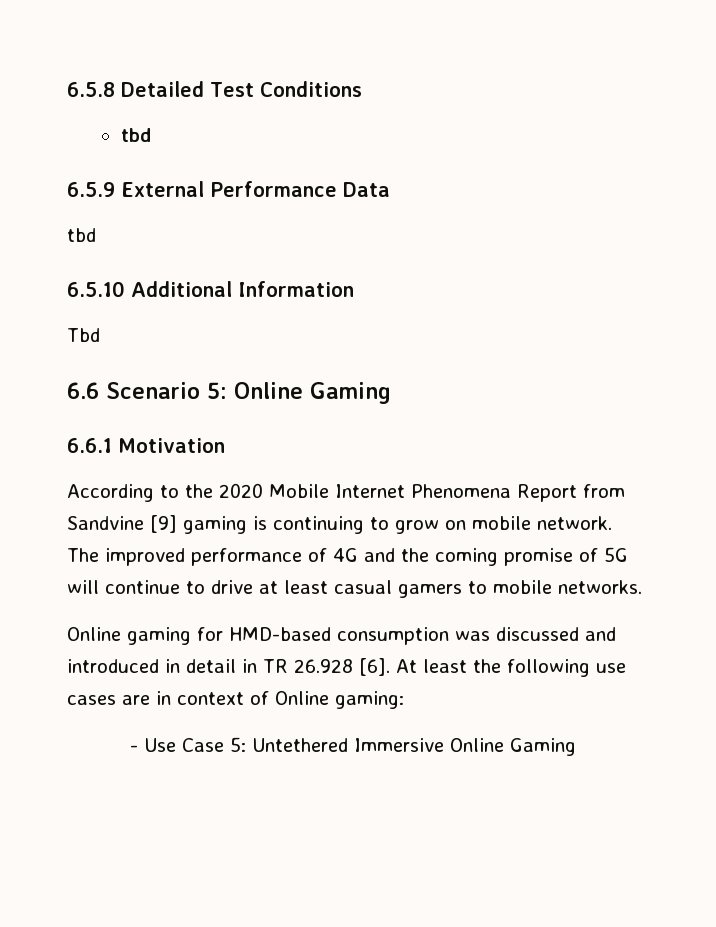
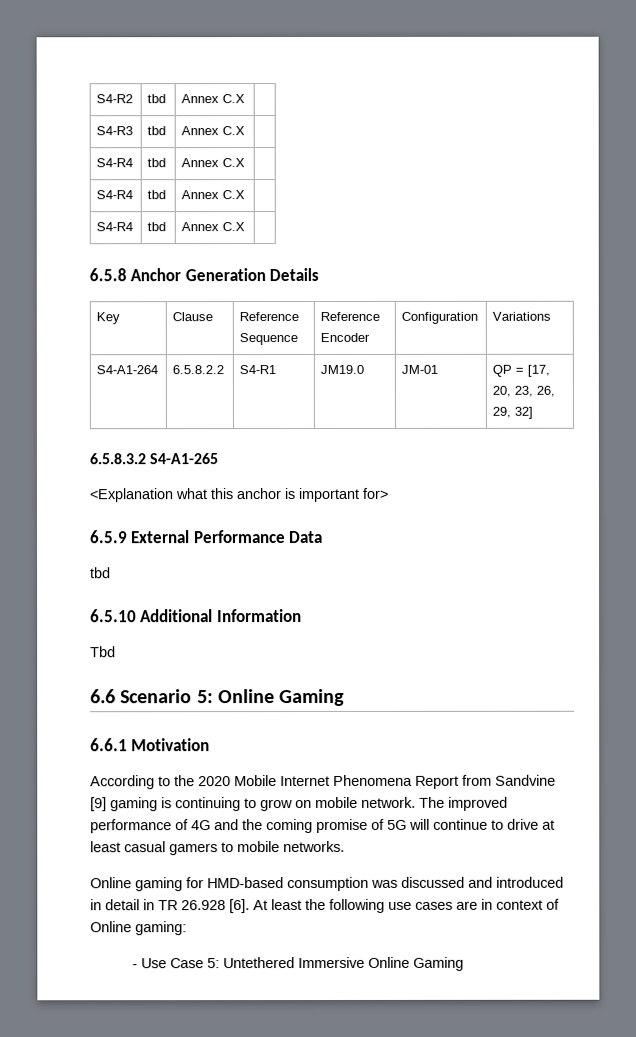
- 6.5.8 Detailed Test Conditions
- tbd
+ S4-R2 | tbd | Annex C.X |
+ S4-R3 | tbd | Annex C.X |
+ S4-R4 | tbd | Annex C.X |
+ S4-R4 | tbd | Annex C.X |
+ S4-R4 | tbd | Annex C.X |
+ 6.5.8 Anchor Generation Details
+ Key | Clause | Reference Sequence | Reference Encoder | Configuration | Variations
+ S4-A1-264 | 6.5.8.2.2 | S4-R1 | JM19.0 | JM-01 | QP = [17, 20, 23, 26, 29, 32]
+ 6.5.8.3.2 S4-A1-265
+ <Explanation what this anchor is important for>

